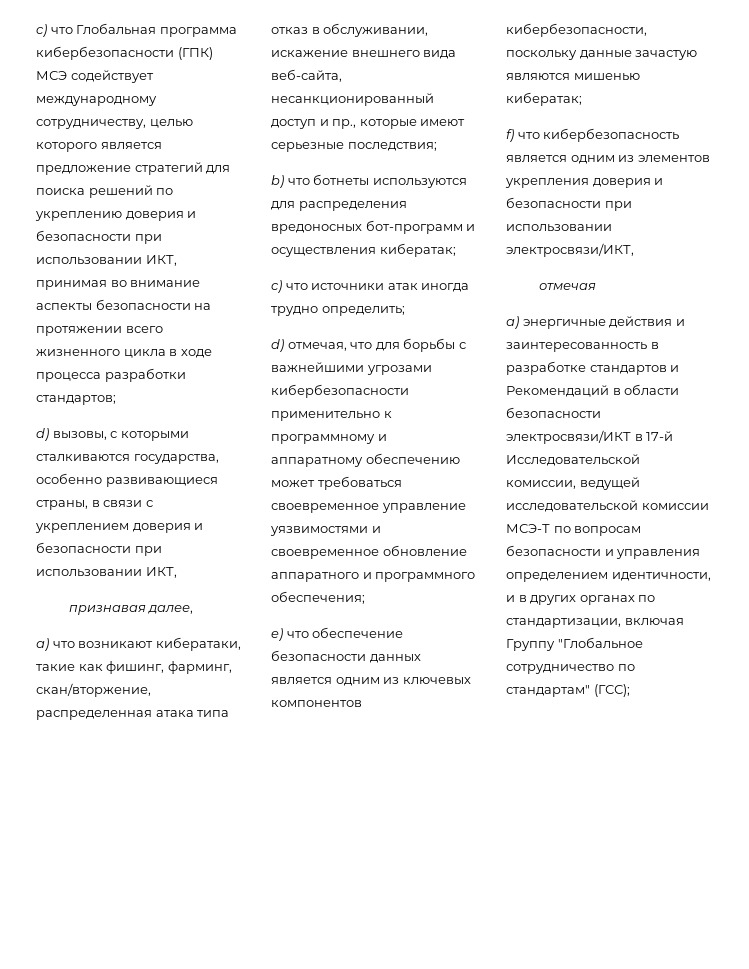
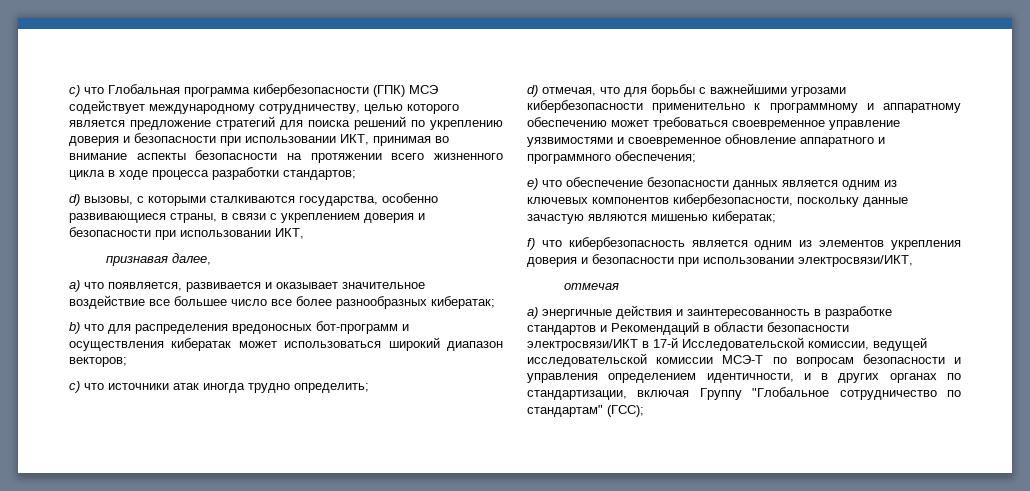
- а) что возникают кибератаки, такие как фишинг, фарминг, скан/вторжение, распределенная атака типа отказ в обслуживании, искажение внешнего вида веб-сайта, несанкционированный доступ и пр., которые имеют серьезные последствия;
+ а) что появляется, развивается и оказывает значительное воздействие все большее число все более разнообразных кибератак;
- b) что ботнеты используются для распределения вредоносных бот-программ и осуществления кибератак;
+ b) что для распределения вредоносных бот-программ и осуществления кибератак может использоваться широкий диапазон векторов;

